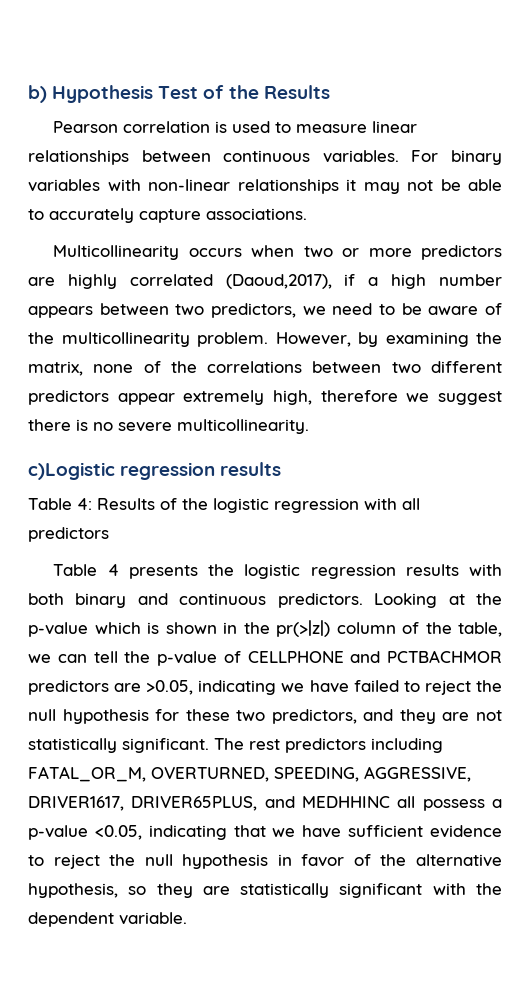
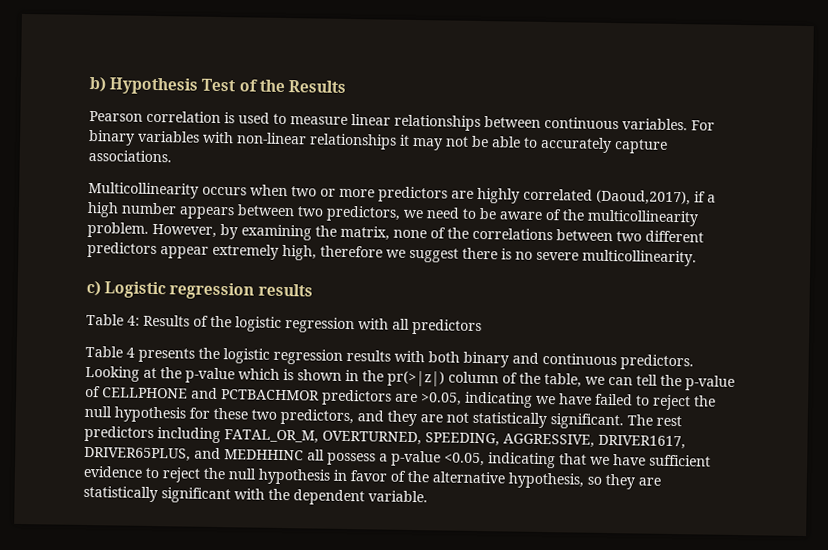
- c)Logistic regression results
+ c) Logistic regression results

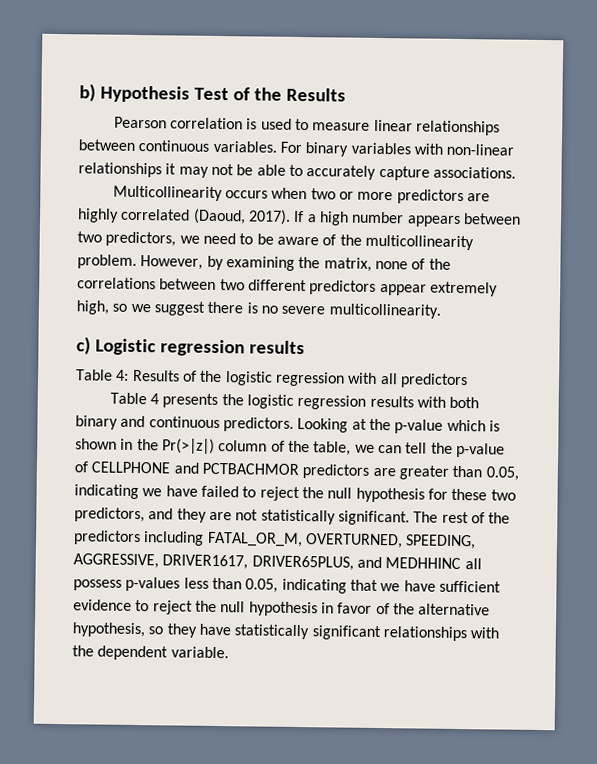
- Multicollinearity occurs when two or more predictors are highly correlated (Daoud,2017), if a high number appears between two predictors, we need to be aware of the multicollinearity problem.
+ Multicollinearity occurs when two or more predictors are highly correlated (Daoud, 2017). If a high number appears between two predictors, we need to be aware of the multicollinearity problem.
- However, by examining the matrix, none of the correlations between two different predictors appear extremely high, therefore we suggest there is no severe multicollinearity.
+ However, by examining the matrix, none of the correlations between two different predictors appear extremely high, so we suggest there is no severe multicollinearity.
- Looking at the p-value which is shown in the pr(>|z|) column of the table, we can tell the p-value of CELLPHONE and PCTBACHMOR predictors are >0.05, indicating we have failed to reject the null hypothesis for these two predictors, and they are not statistically significant.
+ Looking at the p-value which is shown in the Pr(>|z|) column of the table, we can tell the p-value of CELLPHONE and PCTBACHMOR predictors are greater than 0.05, indicating we have failed to reject the null hypothesis for these two predictors, and they are not statistically significant.
- The rest predictors including FATAL_OR_M, OVERTURNED, SPEEDING, AGGRESSIVE, DRIVER1617, DRIVER65PLUS, and MEDHHINC all possess a p-value <0.05, indicating that we have sufficient evidence to reject the null hypothesis in favor of the alternative hypothesis, so they are statistically significant with the dependent variable.
+ The rest of the predictors including FATAL_OR_M, OVERTURNED, SPEEDING, AGGRESSIVE, DRIVER1617, DRIVER65PLUS, and MEDHHINC all possess p-values less than 0.05, indicating that we have sufficient evidence to reject the null hypothesis in favor of the alternative hypothesis, so they have statistically significant relationships with the dependent variable.

